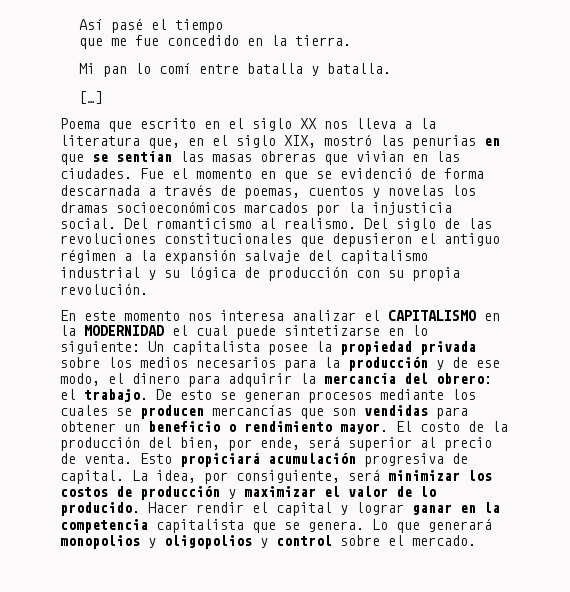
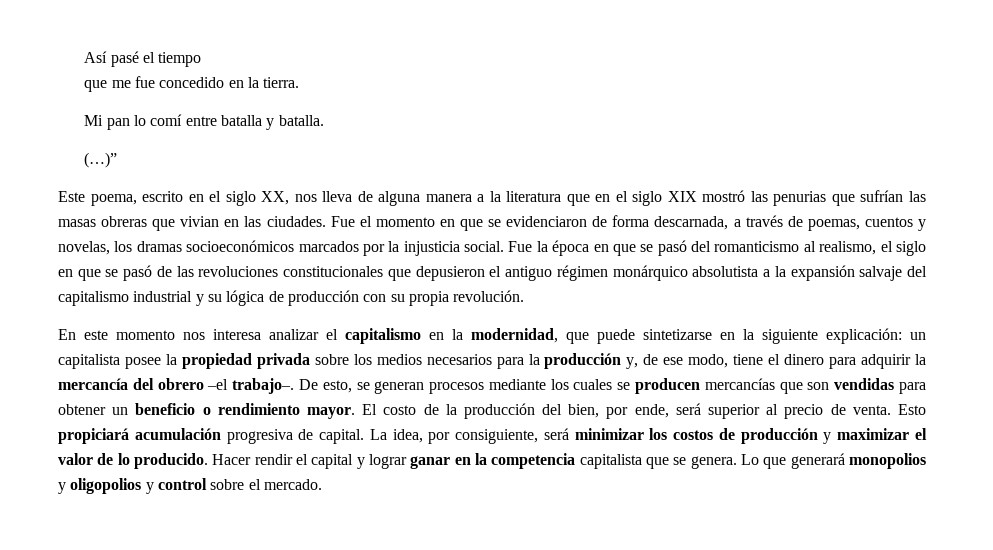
- […]
- Poema que escrito en el siglo XX nos lleva a la literatura que, en el siglo XIX, mostró las penurias en que se sentían las masas obreras que vivian en las ciudades.
+ (…)”
+ Este poema, escrito en el siglo XX, nos lleva de alguna manera a la literatura que en el siglo XIX mostró las penurias que sufrían las masas obreras que vivian en las ciudades.
- Fue el momento en que se evidenció de forma descarnada a través de poemas, cuentos y novelas los dramas socioeconómicos marcados por la injusticia social.
+ Fue el momento en que se evidenciaron de forma descarnada, a través de poemas, cuentos y novelas, los dramas socioeconómicos marcados por la injusticia social.
- Del romanticismo al realismo. Del siglo de las revoluciones constitucionales que depusieron el antiguo régimen a la expansión salvaje del capitalismo industrial y su lógica de producción con su propia revolución.
+ Fue la época en que se pasó del romanticismo al realismo, el siglo en que se pasó de las revoluciones constitucionales que depusieron el antiguo régimen monárquico absolutista a la expansión salvaje del capitalismo industrial y su lógica de producción con su propia revolución.
- En este momento nos interesa analizar el CAPITALISMO en la MODERNIDAD el cual puede sintetizarse en lo siguiente: Un capitalista posee la propiedad privada sobre los medios necesarios para la producción y de ese modo, el dinero para adquirir la mercancía del obrero: el trabajo. De esto se generan procesos mediante los cuales se producen mercancías que son vendidas para obtener un beneficio o rendimiento mayor.
+ En este momento nos interesa analizar el capitalismo en la modernidad, que puede sintetizarse en la siguiente explicación: un capitalista posee la propiedad privada sobre los medios necesarios para la producción y, de ese modo, tiene el dinero para adquirir la mercancía del obrero –el trabajo–. De esto, se generan procesos mediante los cuales se producen mercancías que son vendidas para obtener un beneficio o rendimiento mayor.

